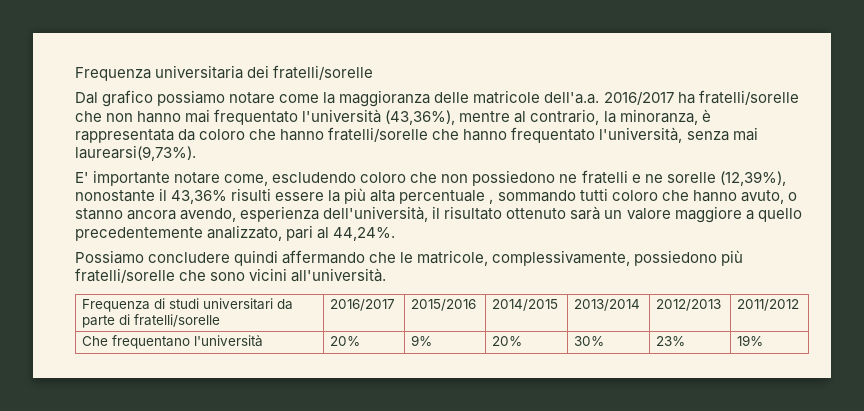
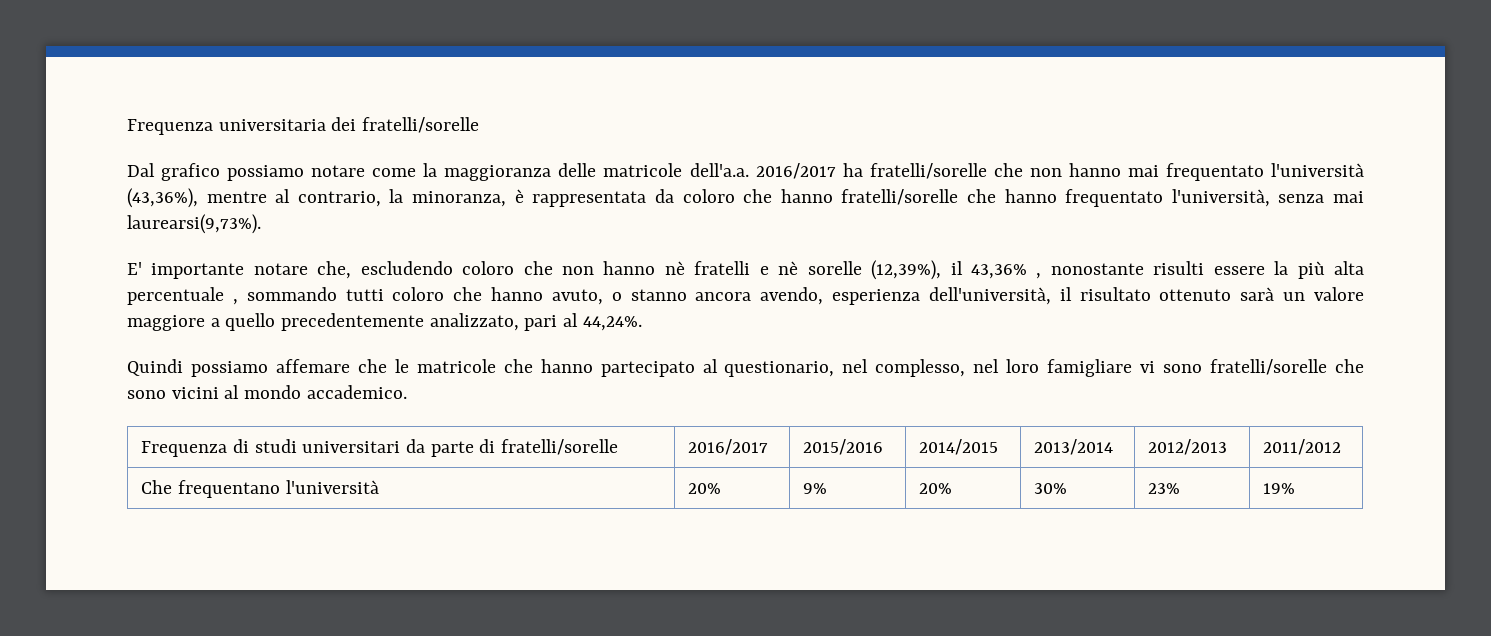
- E' importante notare come, escludendo coloro che non possiedono ne fratelli e ne sorelle (12,39%), nonostante il 43,36% risulti essere la più alta percentuale , sommando tutti coloro che hanno avuto, o stanno ancora avendo, esperienza dell'università, il risultato ottenuto sarà un valore maggiore a quello precedentemente analizzato, pari al 44,24%.
+ E' importante notare che, escludendo coloro che non hanno nè fratelli e nè sorelle (12,39%), il 43,36% , nonostante risulti essere la più alta percentuale , sommando tutti coloro che hanno avuto, o stanno ancora avendo, esperienza dell'università, il risultato ottenuto sarà un valore maggiore a quello precedentemente analizzato, pari al 44,24%.
- Possiamo concludere quindi affermando che le matricole, complessivamente, possiedono più fratelli/sorelle che sono vicini all'università.
+ Quindi possiamo affemare che le matricole che hanno partecipato al questionario, nel complesso, nel loro famigliare vi sono fratelli/sorelle che sono vicini al mondo accademico.

